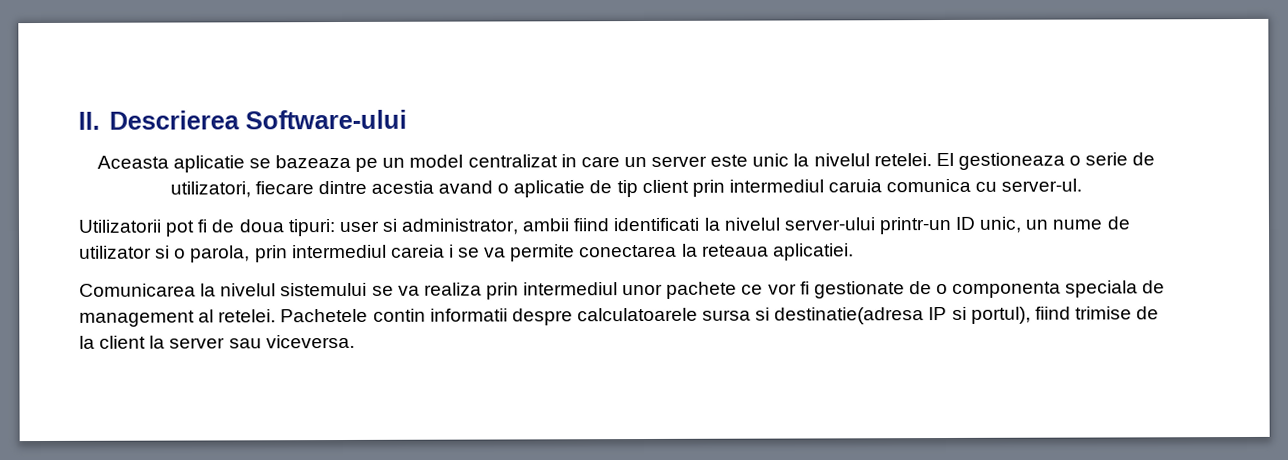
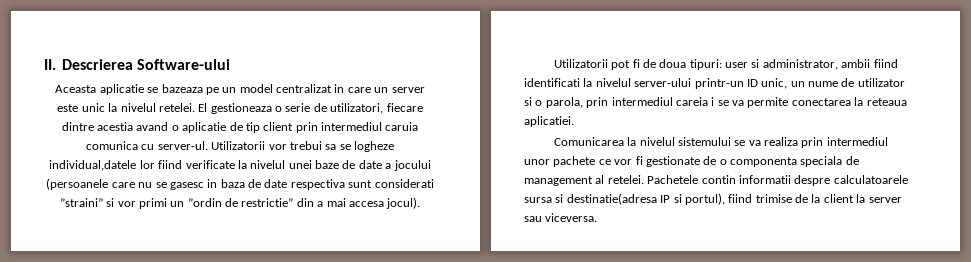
+ Utilizatorii vor trebui sa se logheze individual,datele lor fiind verificate la nivelul unei baze de date a jocului (persoanele care nu se gasesc in baza de date respectiva sunt considerati ”straini” si vor primi un ”ordin de restrictie” din a mai accesa jocul).

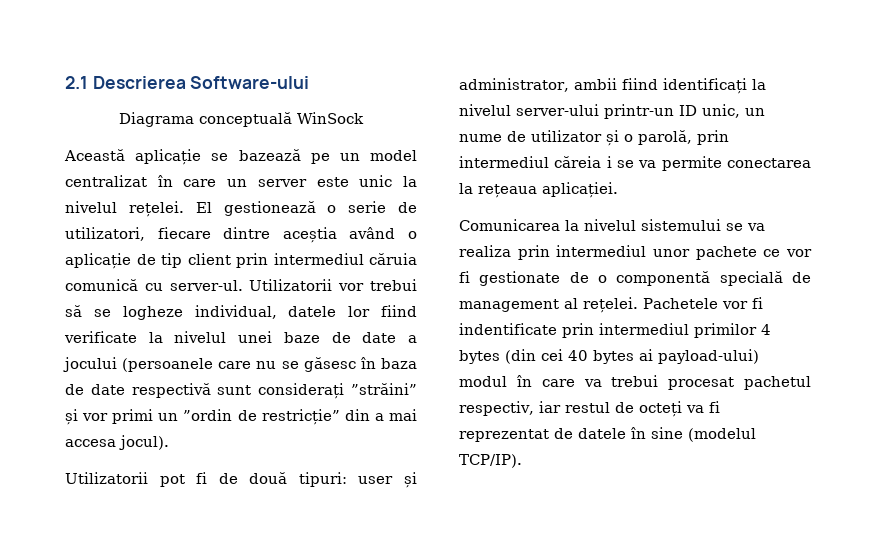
- II. Descrierea Software-ului
+ 2.1 Descrierea Software-ului
- Aceasta aplicatie se bazeaza pe un model centralizat in care un server este unic la nivelul retelei. El gestioneaza o serie de utilizatori, fiecare dintre acestia avand o aplicatie de tip client prin intermediul caruia comunica cu server-ul.
+ Diagrama conceptuală WinSock
+ Această aplicație se bazează pe un model centralizat în care un server este unic la nivelul rețelei. El gestionează o serie de utilizatori, fiecare dintre aceștia având o aplicație de tip client prin intermediul căruia comunică cu server-ul.
- Utilizatorii vor trebui sa se logheze individual,datele lor fiind verificate la nivelul unei baze de date a jocului (persoanele care nu se gasesc in baza de date respectiva sunt considerati ”straini” si vor primi un ”ordin de restrictie” din a mai accesa jocul).
+ Utilizatorii vor trebui să se logheze individual, datele lor fiind verificate la nivelul unei baze de date a jocului (persoanele care nu se găsesc în baza de date respectivă sunt considerați ”străini” și vor primi un ”ordin de restricție” din a mai accesa jocul).
- Utilizatorii pot fi de doua tipuri: user si administrator, ambii fiind identificati la nivelul server-ului printr-un ID unic, un nume de utilizator si o parola, prin intermediul careia i se va permite conectarea la reteaua aplicatiei.
+ Utilizatorii pot fi de două tipuri: user și administrator, ambii fiind identificați la nivelul server-ului printr-un ID unic, un nume de utilizator și o parolă, prin intermediul căreia i se va permite conectarea la rețeaua aplicației.
- Comunicarea la nivelul sistemului se va realiza prin intermediul unor pachete ce vor fi gestionate de o componenta speciala de management al retelei. Pachetele contin informatii despre calculatoarele sursa si destinatie(adresa IP si portul), fiind trimise de la client la server sau viceversa.
+ Comunicarea la nivelul sistemului se va realiza prin intermediul unor pachete ce vor fi gestionate de o componentă specială de management al rețelei. Pachetele vor fi indentificate prin intermediul primilor 4 bytes (din cei 40 bytes ai payload-ului) modul în care va trebui procesat pachetul respectiv, iar restul de octeți va fi reprezentat de datele în sine (modelul TCP/IP).

